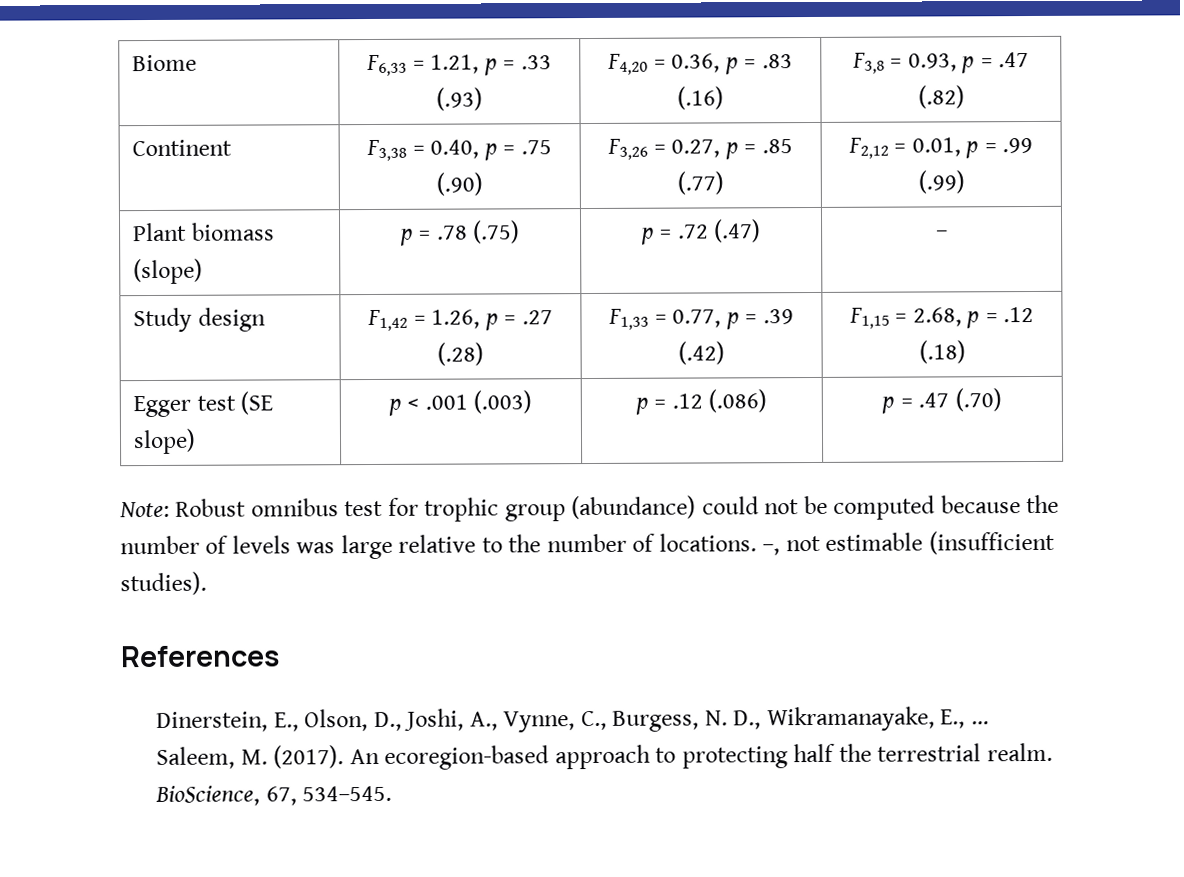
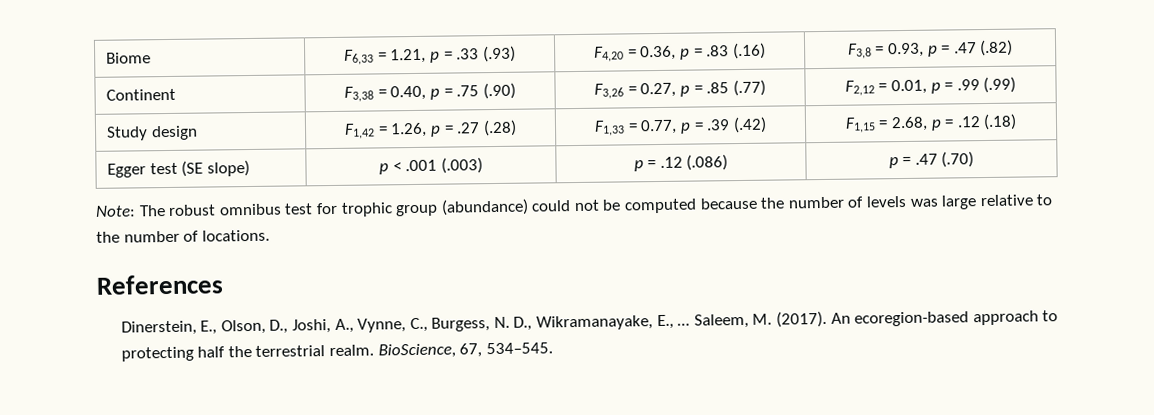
- Plant biomass (slope) | p = .78 (.75) | p = .72 (.47) | –
- Note: Robust omnibus test for trophic group (abundance) could not be computed because the number of levels was large relative to the number of locations. –, not estimable (insufficient studies).
+ Note: The robust omnibus test for trophic group (abundance) could not be computed because the number of levels was large relative to the number of locations.

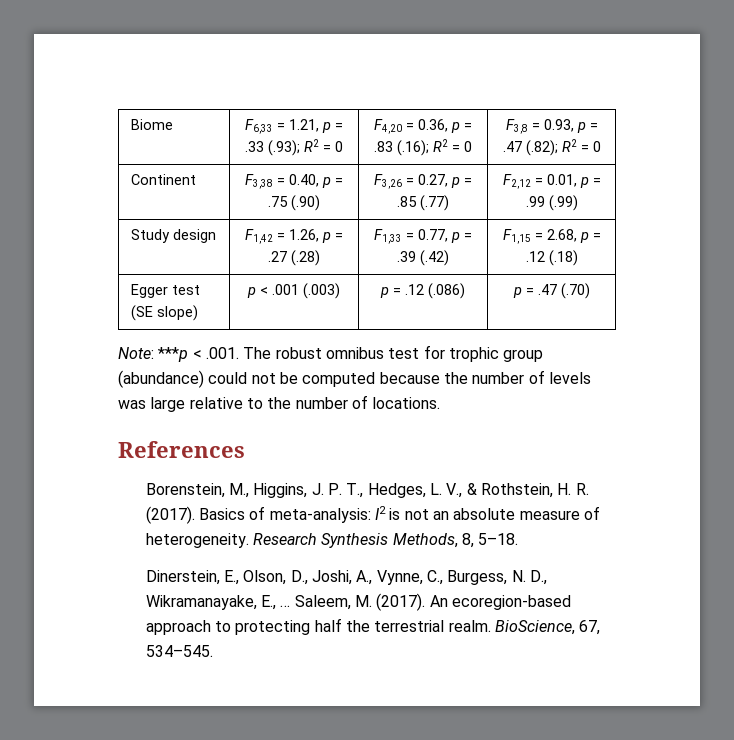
- Biome | F6,33 = 1.21, p = .33 (.93) | F4,20 = 0.36, p = .83 (.16) | F3,8 = 0.93, p = .47 (.82)
+ Biome | F6,33 = 1.21, p = .33 (.93); R2 = 0 | F4,20 = 0.36, p = .83 (.16); R2 = 0 | F3,8 = 0.93, p = .47 (.82); R2 = 0
- Note: The robust omnibus test for trophic group (abundance) could not be computed because the number of levels was large relative to the number of locations.
+ Note: ***p < .001. The robust omnibus test for trophic group (abundance) could not be computed because the number of levels was large relative to the number of locations.
+ Borenstein, M., Higgins, J. P. T., Hedges, L. V., & Rothstein, H. R. (2017). Basics of meta-analysis: I2 is not an absolute measure of heterogeneity. Research Synthesis Methods, 8, 5–18.

